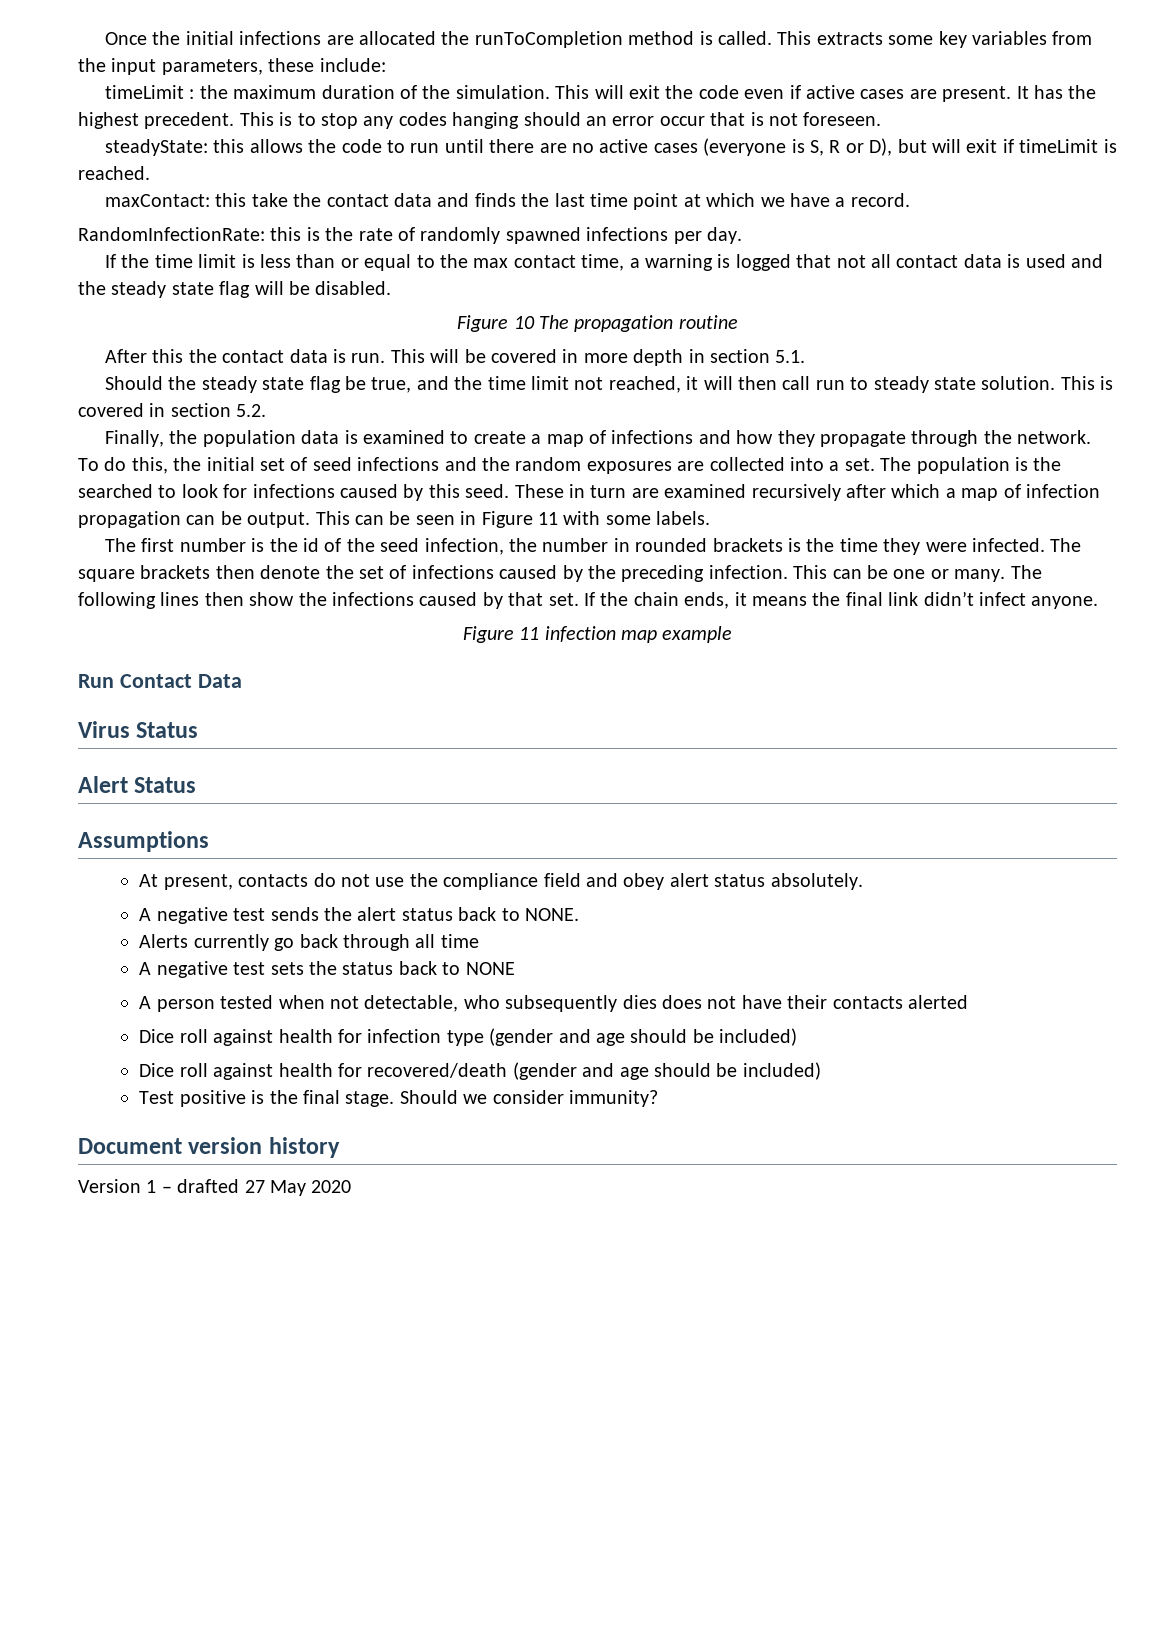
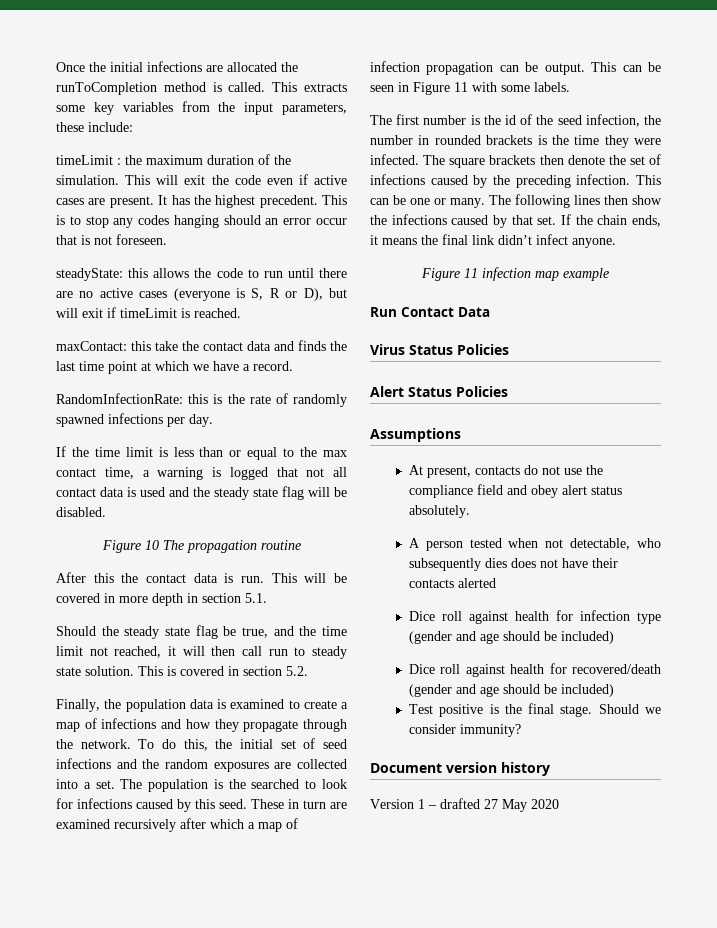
- Virus Status
+ Virus Status Policies
- Alert Status
+ Alert Status Policies
- A negative test sends the alert status back to NONE.
- Alerts currently go back through all time
- A negative test sets the status back to NONE

